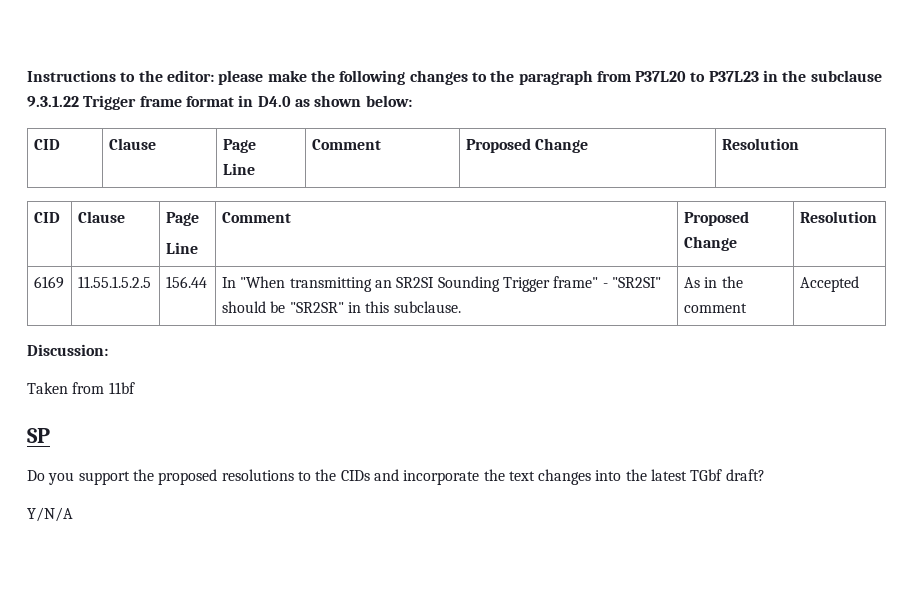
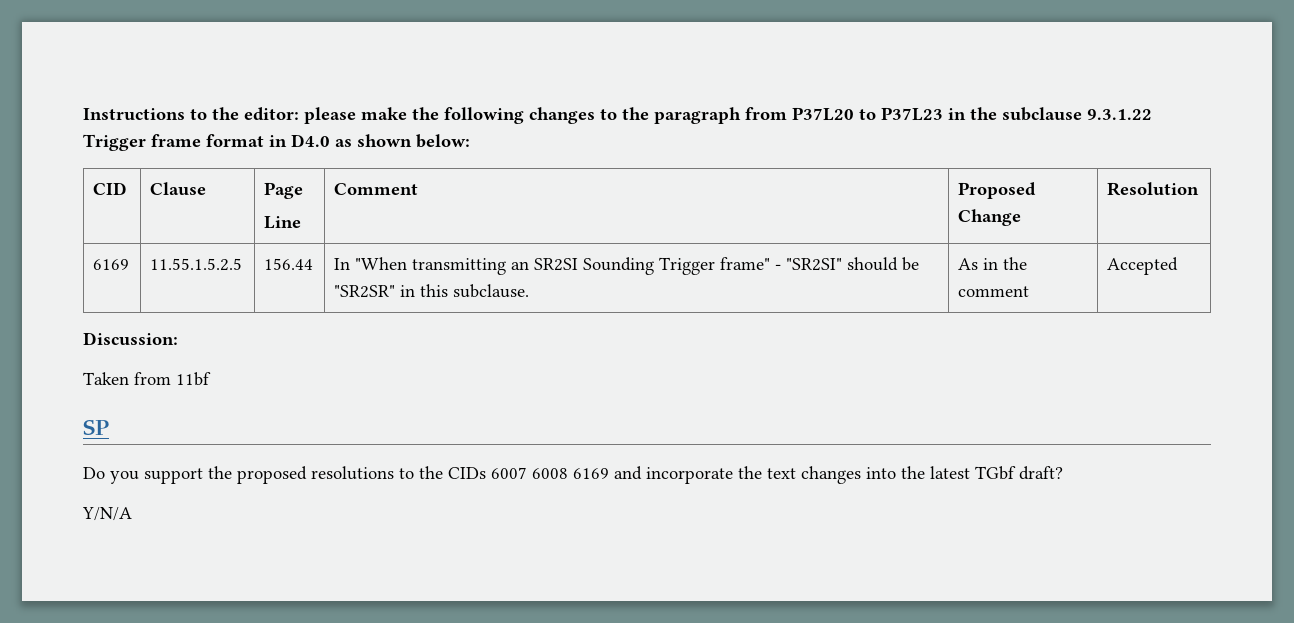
  Instructions to the editor: please make the following changes to the paragraph from P37L20 to P37L23 in the subclause 9.3.1.22 Trigger frame format in D4.0 as shown below:
- CID | Clause | Page
- Line | Comment | Proposed Change | Resolution
- Do you support the proposed resolutions to the CIDs and incorporate the text changes into the latest TGbf draft?
+ Do you support the proposed resolutions to the CIDs 6007 6008 6169 and incorporate the text changes into the latest TGbf draft?

